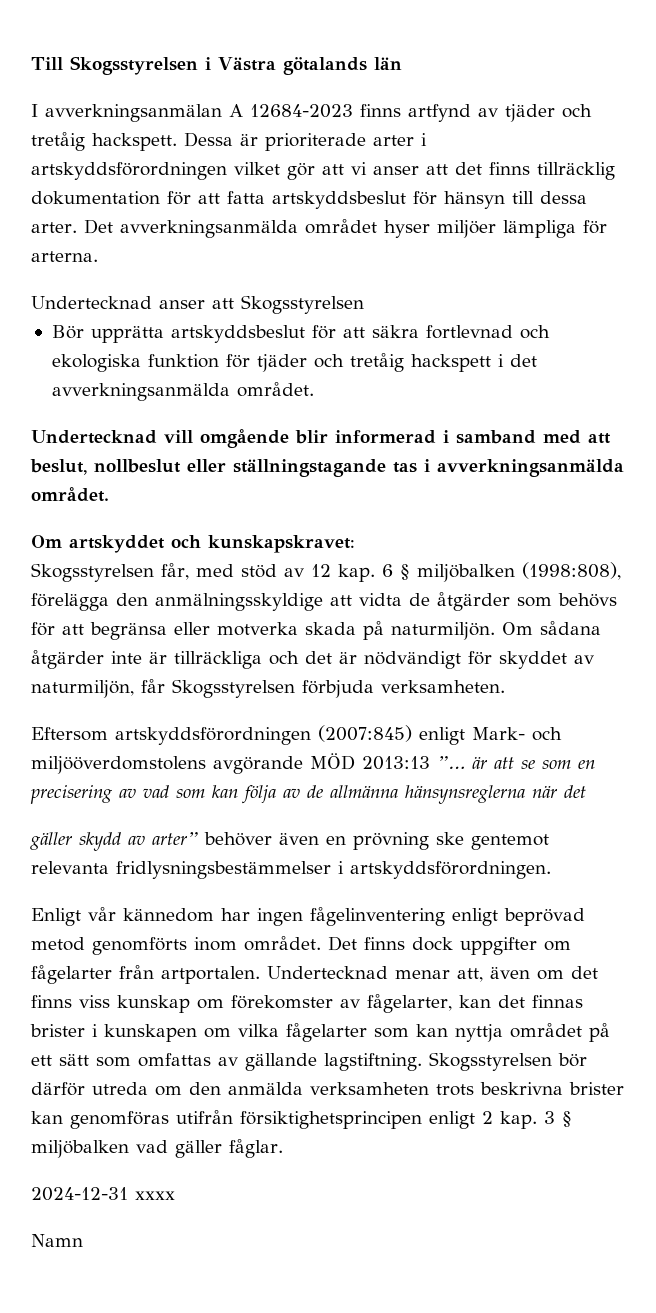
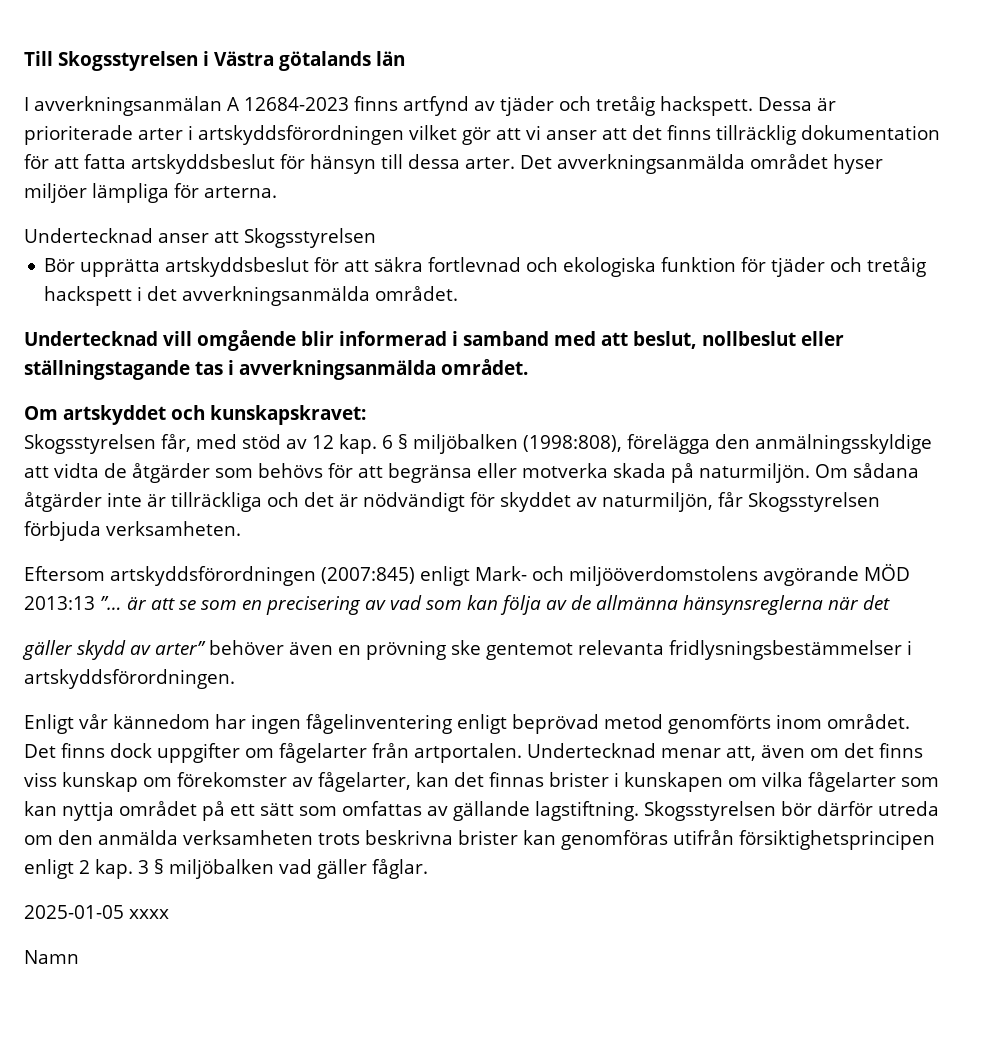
- 2024-12-31 xxxx
+ 2025-01-05 xxxx

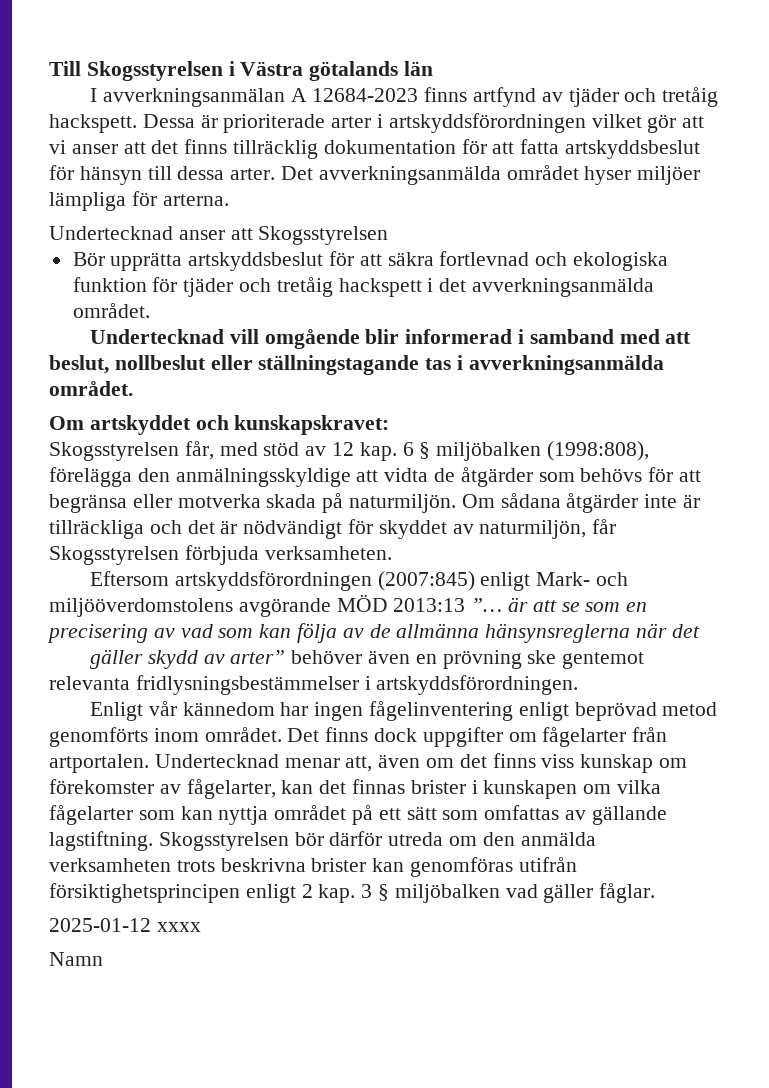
- 2025-01-05 xxxx
+ 2025-01-12 xxxx

